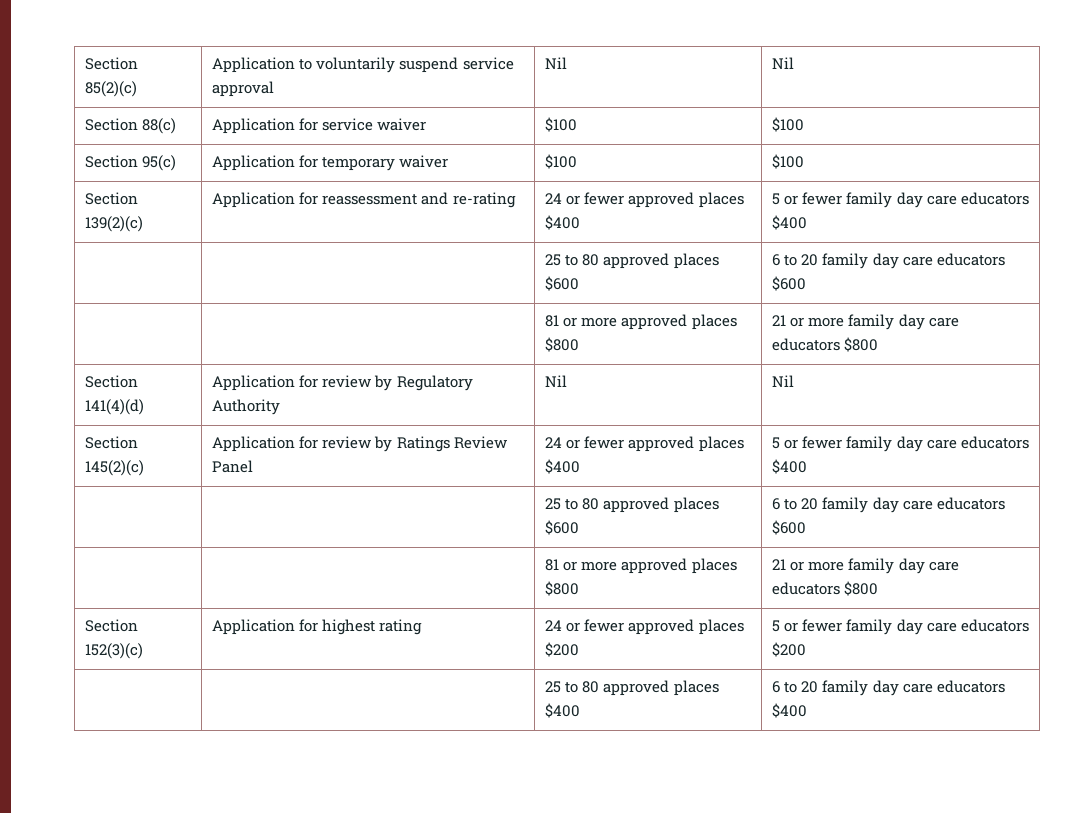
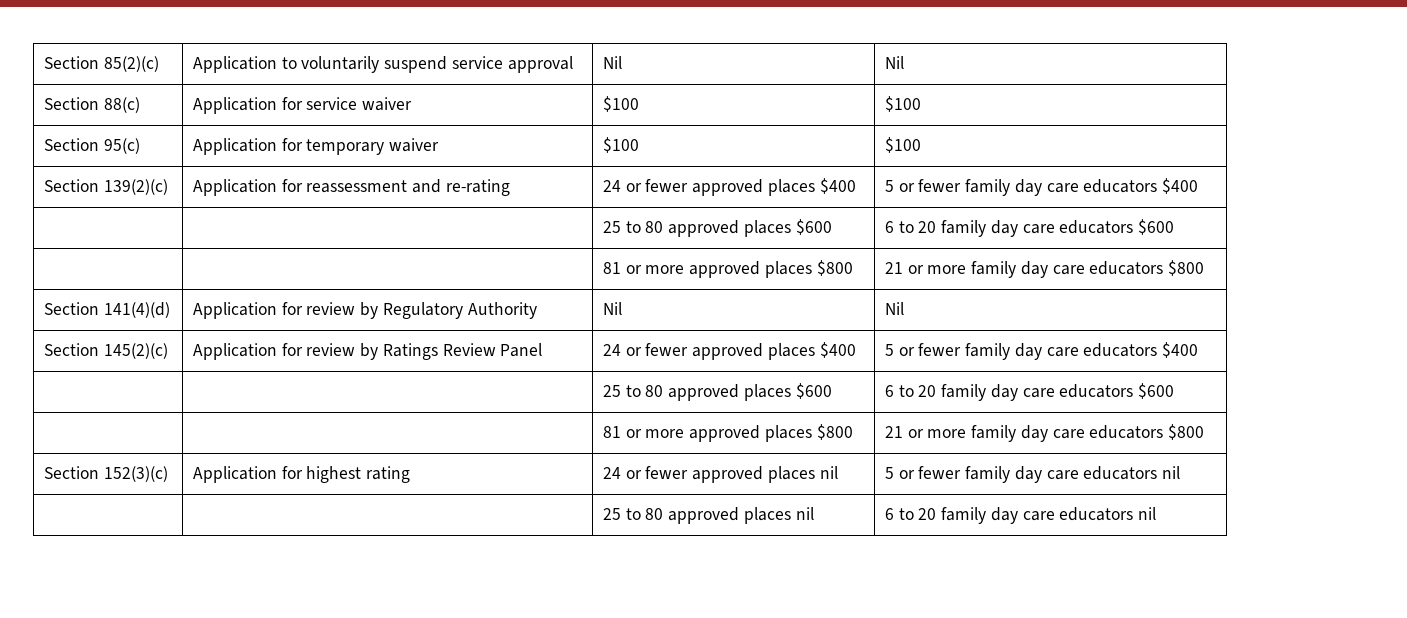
- Section 152(3)(c) | Application for highest rating | 24 or fewer approved places $200 | 5 or fewer family day care educators $200
- | | 25 to 80 approved places $400 | 6 to 20 family day care educators $400
+ Section 152(3)(c) | Application for highest rating | 24 or fewer approved places nil | 5 or fewer family day care educators nil
+ | | 25 to 80 approved places nil | 6 to 20 family day care educators nil

